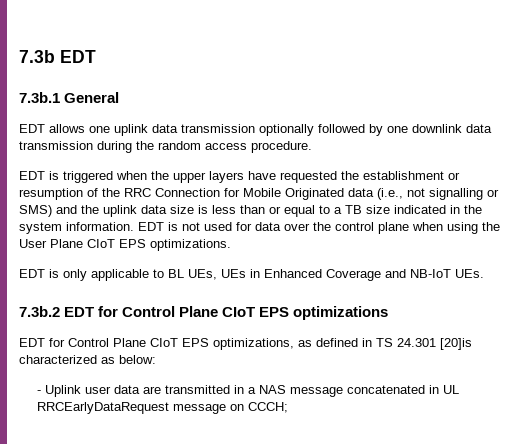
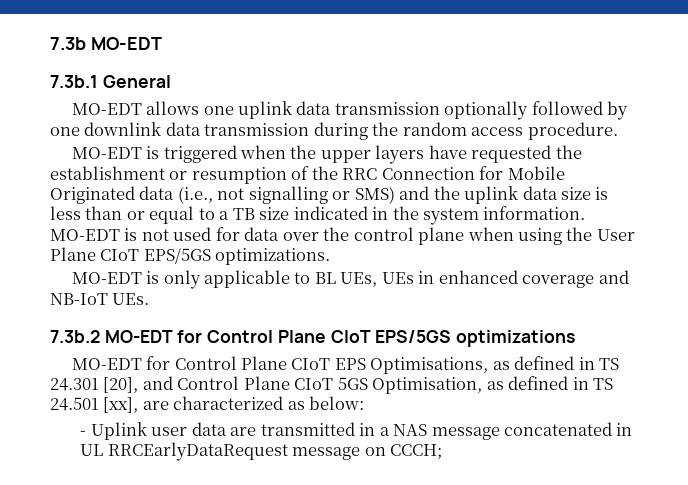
- 7.3b EDT
+ 7.3b MO-EDT
- EDT allows one uplink data transmission optionally followed by one downlink data transmission during the random access procedure.
+ MO-EDT allows one uplink data transmission optionally followed by one downlink data transmission during the random access procedure.
- EDT is triggered when the upper layers have requested the establishment or resumption of the RRC Connection for Mobile Originated data (i.e., not signalling or SMS) and the uplink data size is less than or equal to a TB size indicated in the system information.
+ MO-EDT is triggered when the upper layers have requested the establishment or resumption of the RRC Connection for Mobile Originated data (i.e., not signalling or SMS) and the uplink data size is less than or equal to a TB size indicated in the system information.
- EDT is not used for data over the control plane when using the User Plane CIoT EPS optimizations.
+ MO-EDT is not used for data over the control plane when using the User Plane CIoT EPS/5GS optimizations.
- EDT is only applicable to BL UEs, UEs in Enhanced Coverage and NB-IoT UEs.
+ MO-EDT is only applicable to BL UEs, UEs in enhanced coverage and NB-IoT UEs.
- 7.3b.2 EDT for Control Plane CIoT EPS optimizations
- EDT for Control Plane CIoT EPS optimizations, as defined in TS 24.301 [20]is characterized as below:
+ 7.3b.2 MO-EDT for Control Plane CIoT EPS/5GS optimizations
+ MO-EDT for Control Plane CIoT EPS Optimisations, as defined in TS 24.301 [20], and Control Plane CIoT 5GS Optimisation, as defined in TS 24.501 [xx], are characterized as below:

